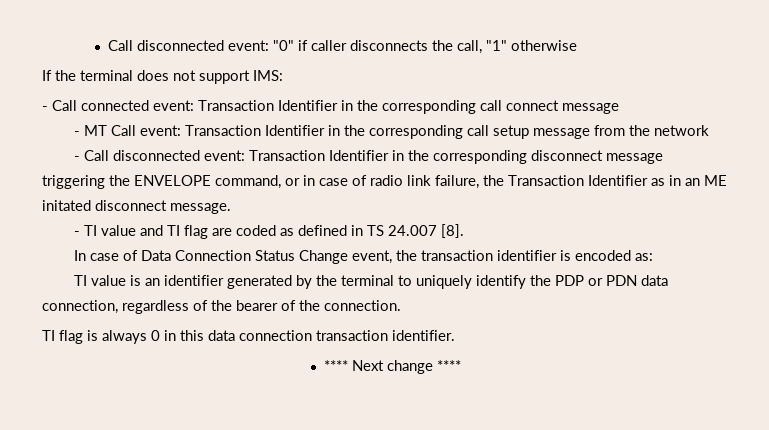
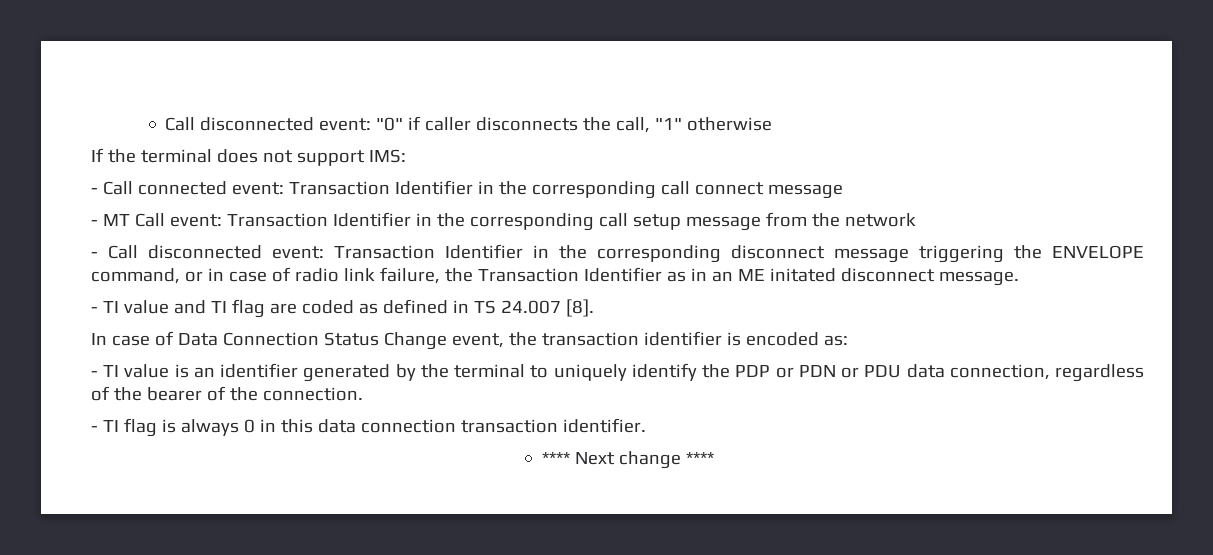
- TI value is an identifier generated by the terminal to uniquely identify the PDP or PDN data connection, regardless of the bearer of the connection.
+ - TI value is an identifier generated by the terminal to uniquely identify the PDP or PDN or PDU data connection, regardless of the bearer of the connection.
- TI flag is always 0 in this data connection transaction identifier.
+ - TI flag is always 0 in this data connection transaction identifier.

